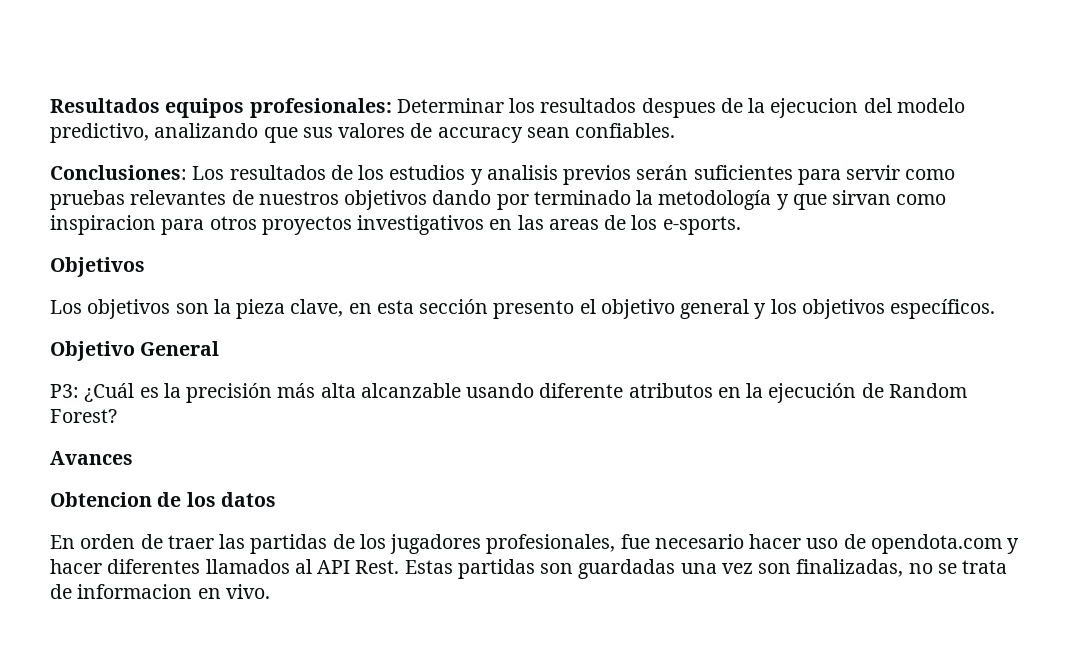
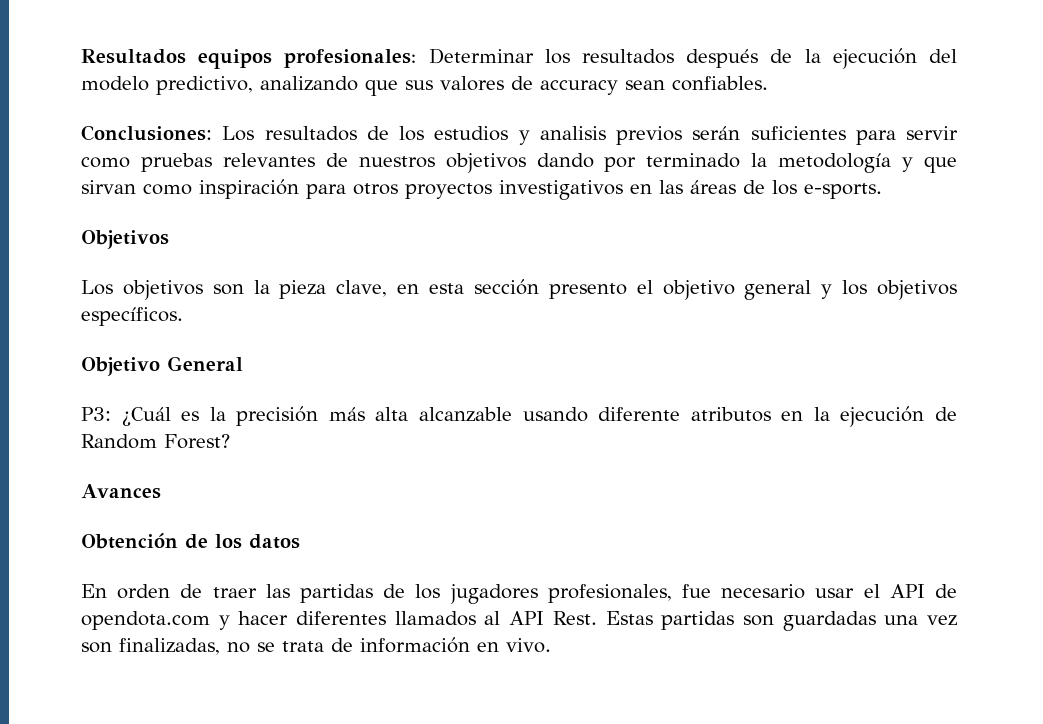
- Resultados equipos profesionales: Determinar los resultados despues de la ejecucion del modelo predictivo, analizando que sus valores de accuracy sean confiables.
+ Resultados equipos profesionales: Determinar los resultados después de la ejecución del modelo predictivo, analizando que sus valores de accuracy sean confiables.
- Conclusiones: Los resultados de los estudios y analisis previos serán suficientes para servir como pruebas relevantes de nuestros objetivos dando por terminado la metodología y que sirvan como inspiracion para otros proyectos investigativos en las areas de los e-sports.
+ Conclusiones: Los resultados de los estudios y analisis previos serán suficientes para servir como pruebas relevantes de nuestros objetivos dando por terminado la metodología y que sirvan como inspiración para otros proyectos investigativos en las áreas de los e-sports.
- Obtencion de los datos
+ Obtención de los datos
- En orden de traer las partidas de los jugadores profesionales, fue necesario hacer uso de opendota.com y hacer diferentes llamados al API Rest.
+ En orden de traer las partidas de los jugadores profesionales, fue necesario usar el API de opendota.com y hacer diferentes llamados al API Rest.
- Estas partidas son guardadas una vez son finalizadas, no se trata de informacion en vivo.
+ Estas partidas son guardadas una vez son finalizadas, no se trata de información en vivo.

